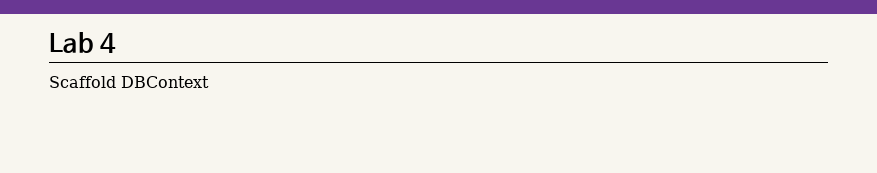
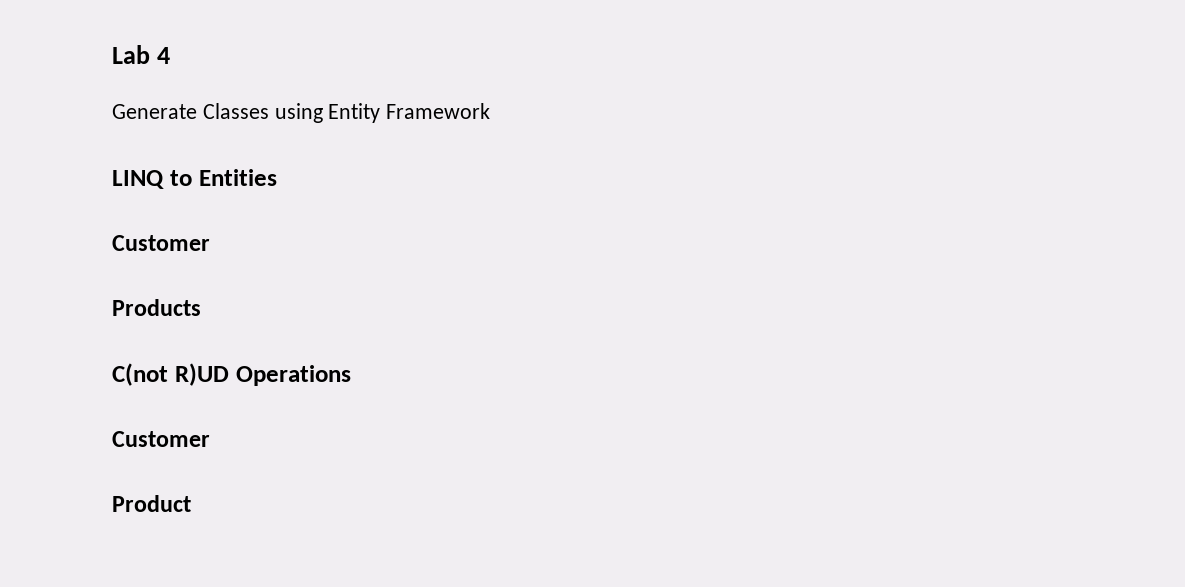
- Scaffold DBContext
+ Generate Classes using Entity Framework
+ LINQ to Entities
+ Customer
+ Products
+ C(not R)UD Operations
+ Customer
+ Product

